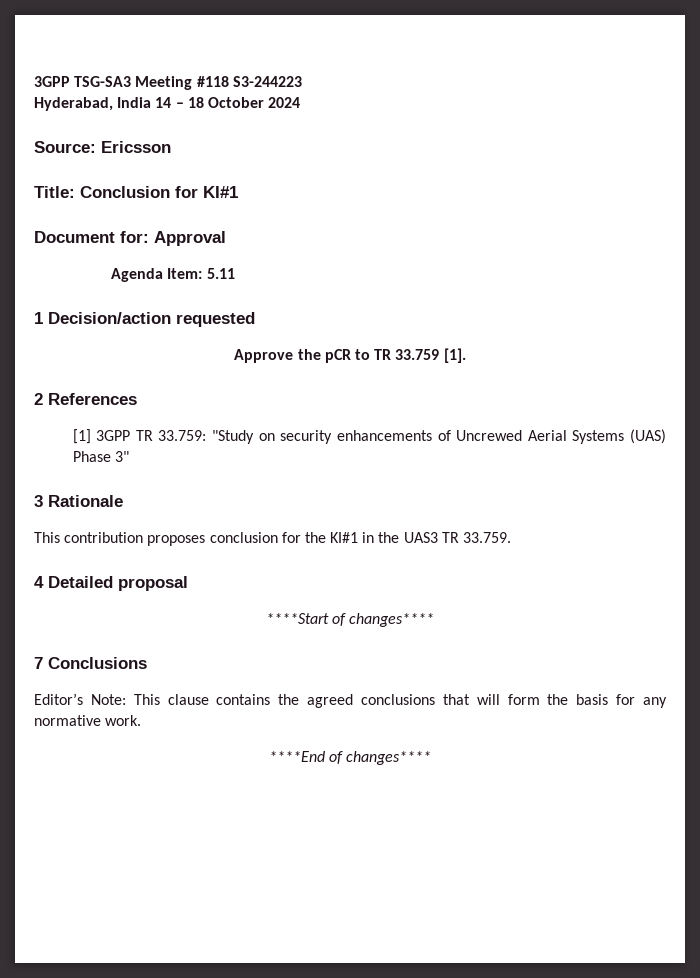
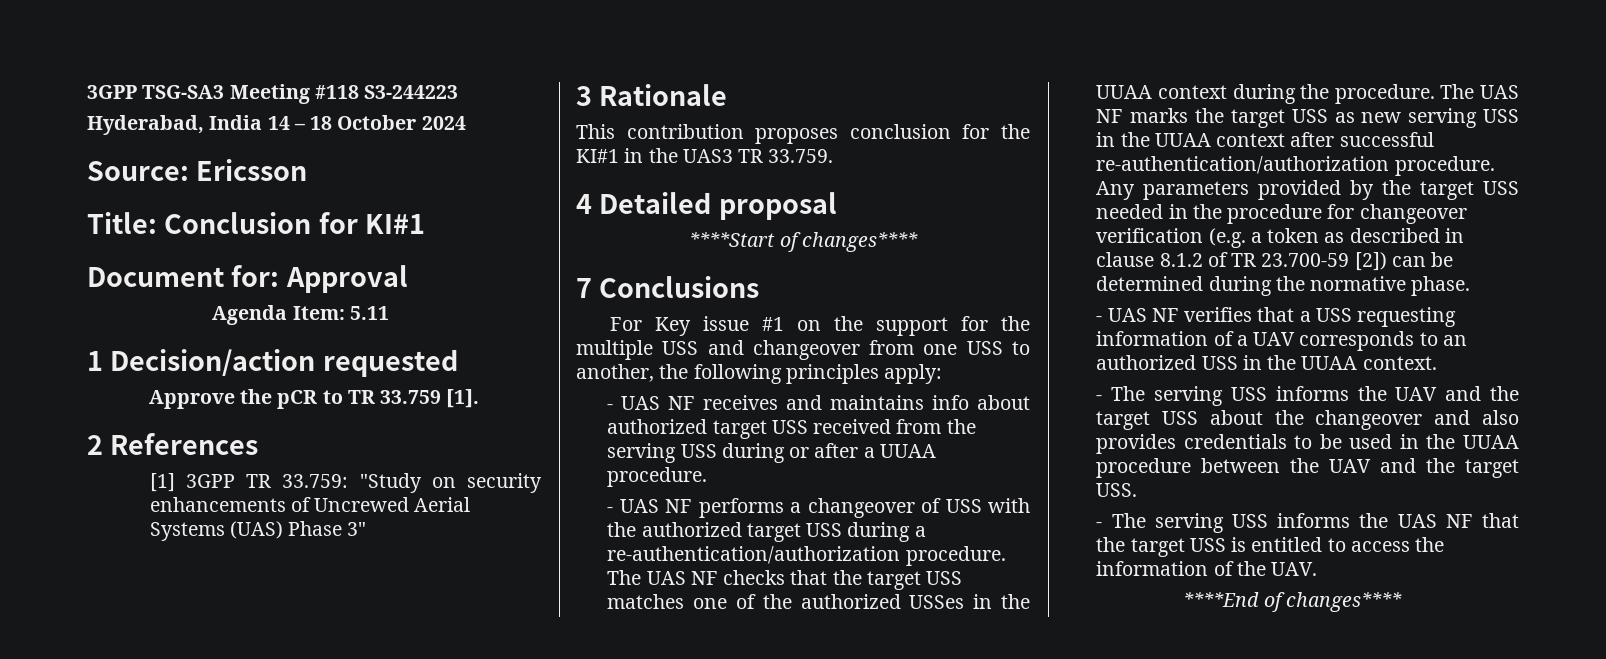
- Editor’s Note: This clause contains the agreed conclusions that will form the basis for any normative work.
+ For Key issue #1 on the support for the multiple USS and changeover from one USS to another, the following principles apply:
+ - UAS NF receives and maintains info about authorized target USS received from the serving USS during or after a UUAA procedure.
+ - UAS NF performs a changeover of USS with the authorized target USS during a re-authentication/authorization procedure. The UAS NF checks that the target USS matches one of the authorized USSes in the UUAA context during the procedure. The UAS NF marks the target USS as new serving USS in the UUAA context after successful re-authentication/authorization procedure. Any parameters provided by the target USS needed in the procedure for changeover verification (e.g. a token as described in clause 8.1.2 of TR 23.700-59 [2]) can be determined during the normative phase.
+ - UAS NF verifies that a USS requesting information of a UAV corresponds to an authorized USS in the UUAA context.
+ - The serving USS informs the UAV and the target USS about the changeover and also provides credentials to be used in the UUAA procedure between the UAV and the target USS.
+ - The serving USS informs the UAS NF that the target USS is entitled to access the information of the UAV.

